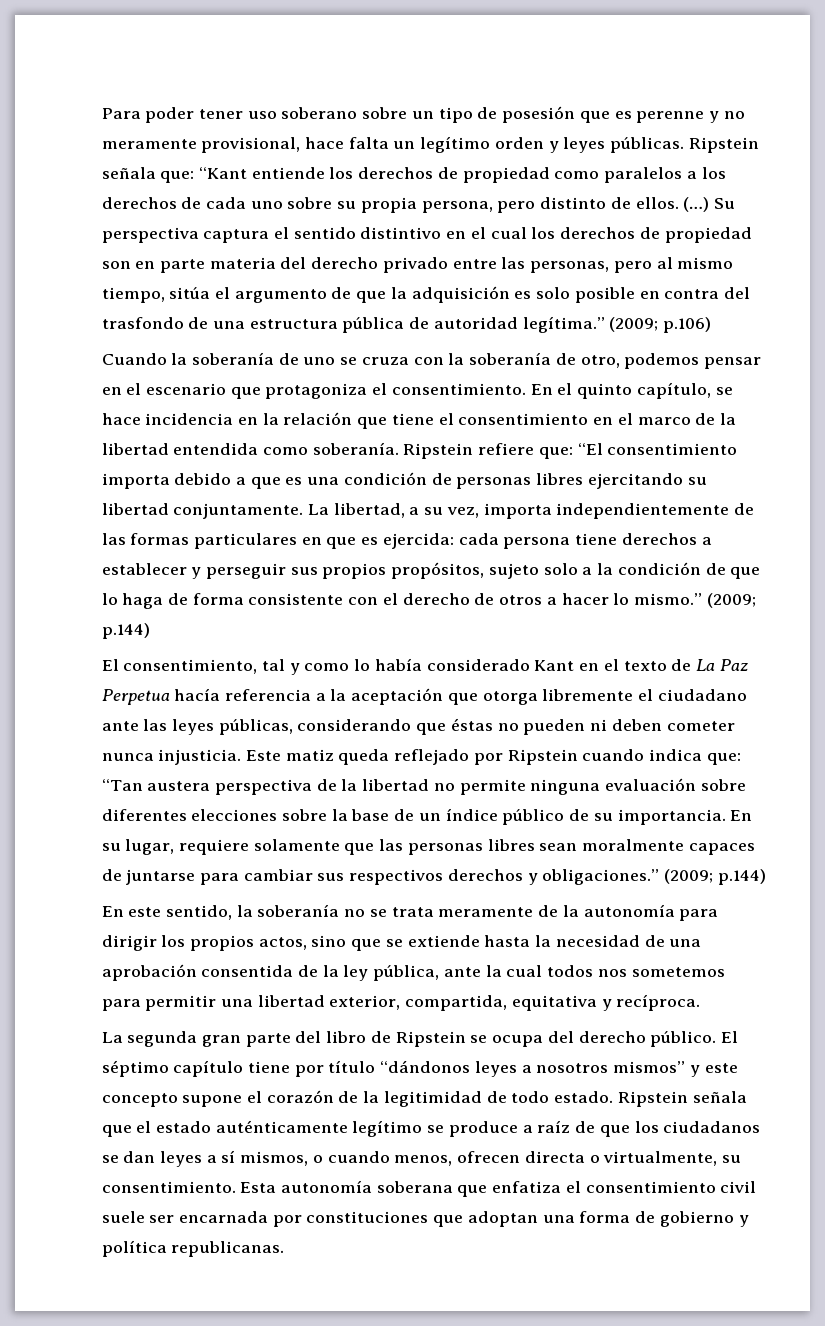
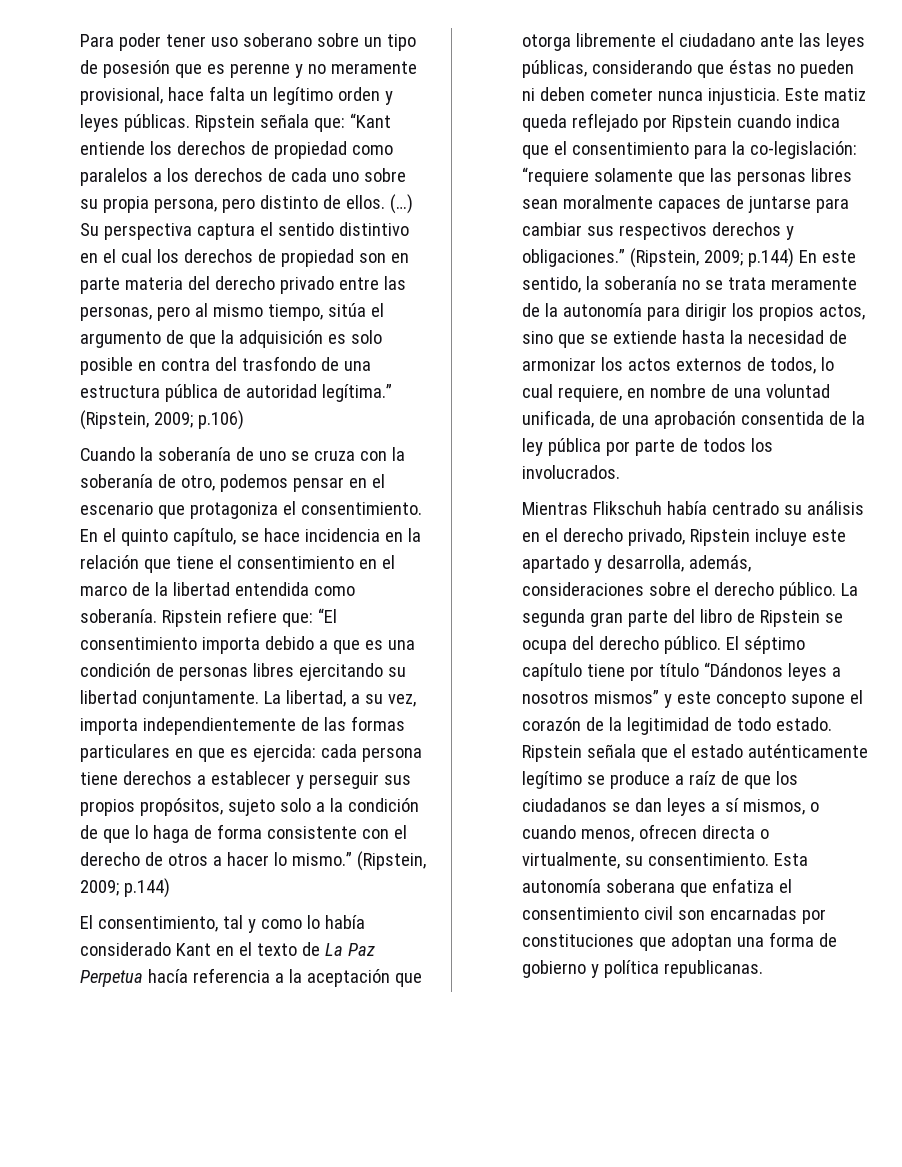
- (2009; p.106)
+ (Ripstein, 2009; p.106)
- La libertad, a su vez, importa independientemente de las formas particulares en que es ejercida: cada persona tiene derechos a establecer y perseguir sus propios propósitos, sujeto solo a la condición de que lo haga de forma consistente con el derecho de otros a hacer lo mismo.” (2009; p.144)
+ La libertad, a su vez, importa independientemente de las formas particulares en que es ejercida: cada persona tiene derechos a establecer y perseguir sus propios propósitos, sujeto solo a la condición de que lo haga de forma consistente con el derecho de otros a hacer lo mismo.” (Ripstein, 2009; p.144)
- Este matiz queda reflejado por Ripstein cuando indica que: “Tan austera perspectiva de la libertad no permite ninguna evaluación sobre diferentes elecciones sobre la base de un índice público de su importancia. En su lugar, requiere solamente que las personas libres sean moralmente capaces de juntarse para cambiar sus respectivos derechos y obligaciones.” (2009; p.144)
- En este sentido, la soberanía no se trata meramente de la autonomía para dirigir los propios actos, sino que se extiende hasta la necesidad de una aprobación consentida de la ley pública, ante la cual todos nos sometemos para permitir una libertad exterior, compartida, equitativa y recíproca.
- La segunda gran parte del libro de Ripstein se ocupa del derecho público.
+ Este matiz queda reflejado por Ripstein cuando indica que el consentimiento para la co-legislación: “requiere solamente que las personas libres sean moralmente capaces de juntarse para cambiar sus respectivos derechos y obligaciones.” (Ripstein, 2009; p.144) En este sentido, la soberanía no se trata meramente de la autonomía para dirigir los propios actos, sino que se extiende hasta la necesidad de armonizar los actos externos de todos, lo cual requiere, en nombre de una voluntad unificada, de una aprobación consentida de la ley pública por parte de todos los involucrados.
+ Mientras Flikschuh había centrado su análisis en el derecho privado, Ripstein incluye este apartado y desarrolla, además, consideraciones sobre el derecho público. La segunda gran parte del libro de Ripstein se ocupa del derecho público.
- El séptimo capítulo tiene por título “dándonos leyes a nosotros mismos” y este concepto supone el corazón de la legitimidad de todo estado.
+ El séptimo capítulo tiene por título “Dándonos leyes a nosotros mismos” y este concepto supone el corazón de la legitimidad de todo estado.
- Esta autonomía soberana que enfatiza el consentimiento civil suele ser encarnada por constituciones que adoptan una forma de gobierno y política republicanas.
+ Esta autonomía soberana que enfatiza el consentimiento civil son encarnadas por constituciones que adoptan una forma de gobierno y política republicanas.

